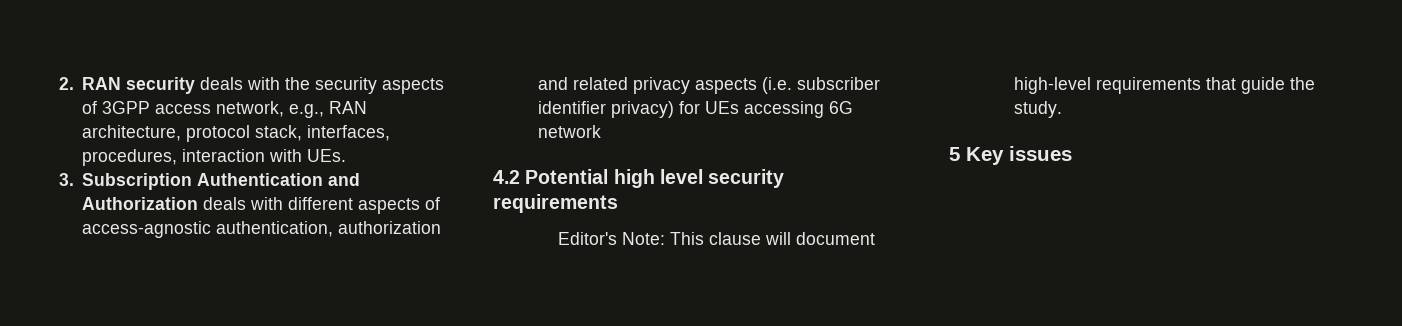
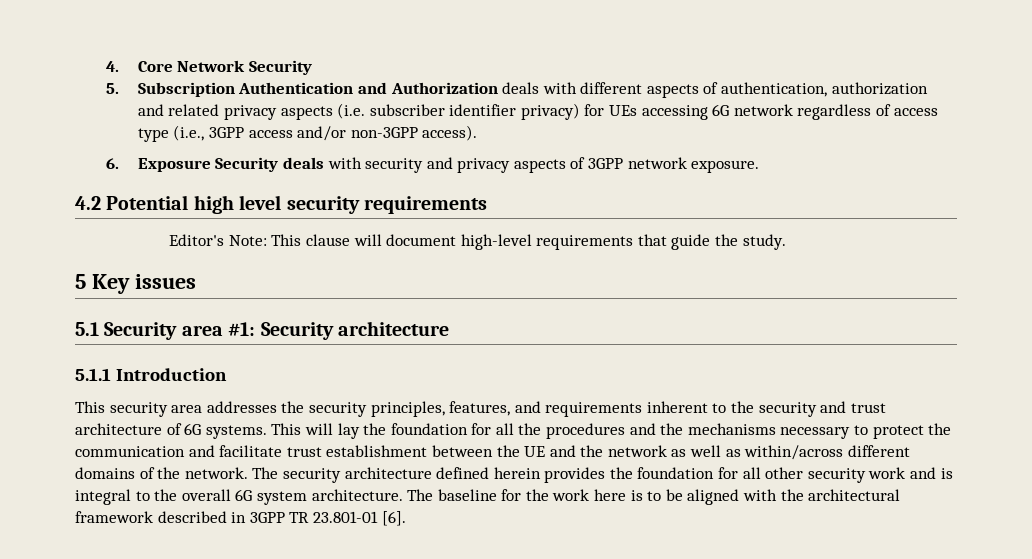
- 2. RAN security deals with the security aspects of 3GPP access network, e.g., RAN architecture, protocol stack, interfaces, procedures, interaction with UEs.
- 3. Subscription Authentication and Authorization deals with different aspects of access-agnostic authentication, authorization and related privacy aspects (i.e. subscriber identifier privacy) for UEs accessing 6G network
+ 4. Core Network Security
+ 5. Subscription Authentication and Authorization deals with different aspects of authentication, authorization and related privacy aspects (i.e. subscriber identifier privacy) for UEs accessing 6G network regardless of access type (i.e., 3GPP access and/or non-3GPP access).
+ 6. Exposure Security deals with security and privacy aspects of 3GPP network exposure.
+ 5.1 Security area #1: Security architecture
+ 5.1.1 Introduction
+ This security area addresses the security principles, features, and requirements inherent to the security and trust architecture of 6G systems. This will lay the foundation for all the procedures and the mechanisms necessary to protect the communication and facilitate trust establishment between the UE and the network as well as within/across different domains of the network. The security architecture defined herein provides the foundation for all other security work and is integral to the overall 6G system architecture. The baseline for the work here is to be aligned with the architectural framework described in 3GPP TR 23.801-01 [6].

